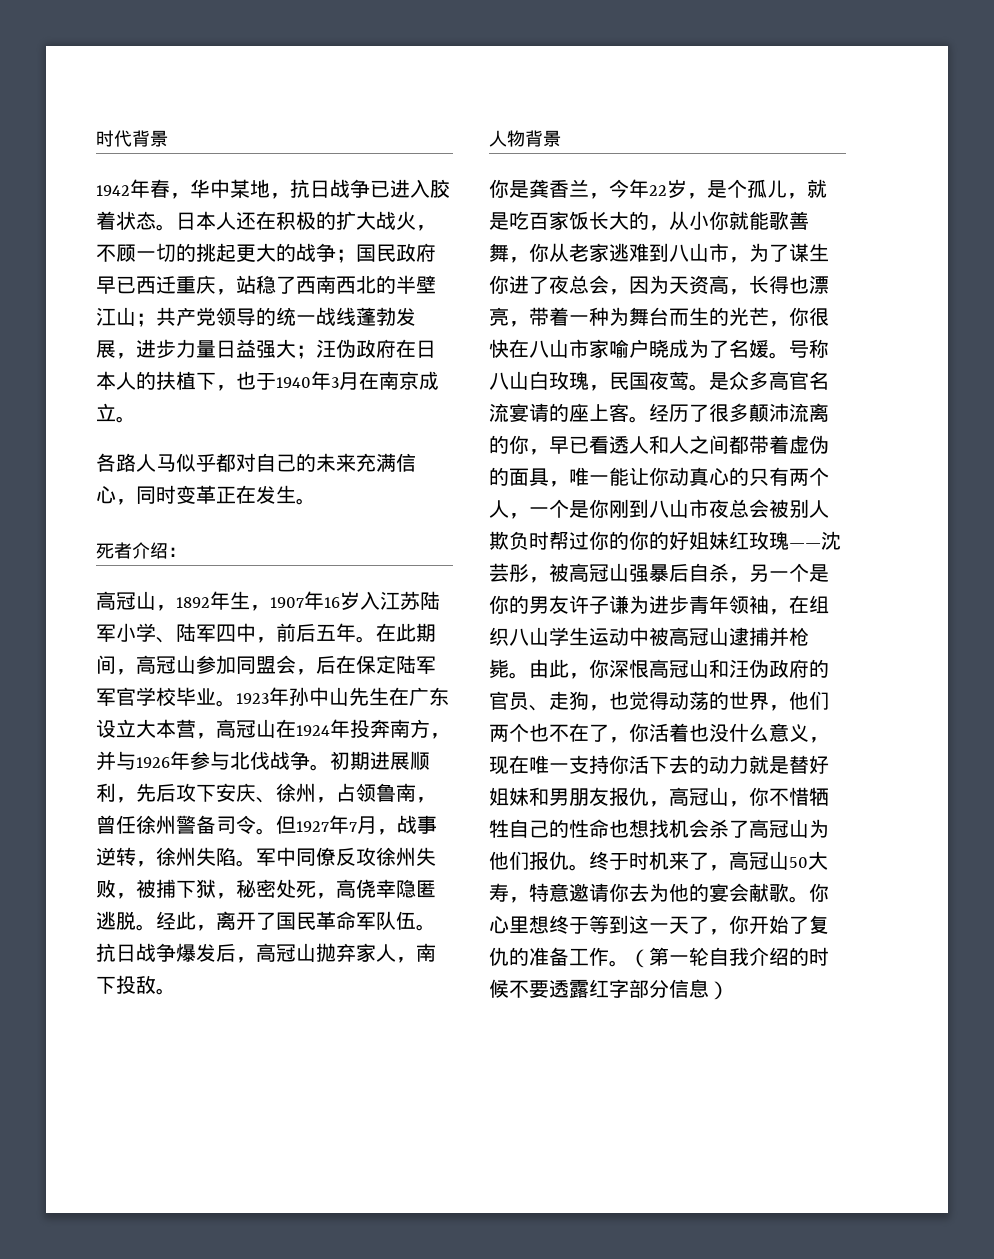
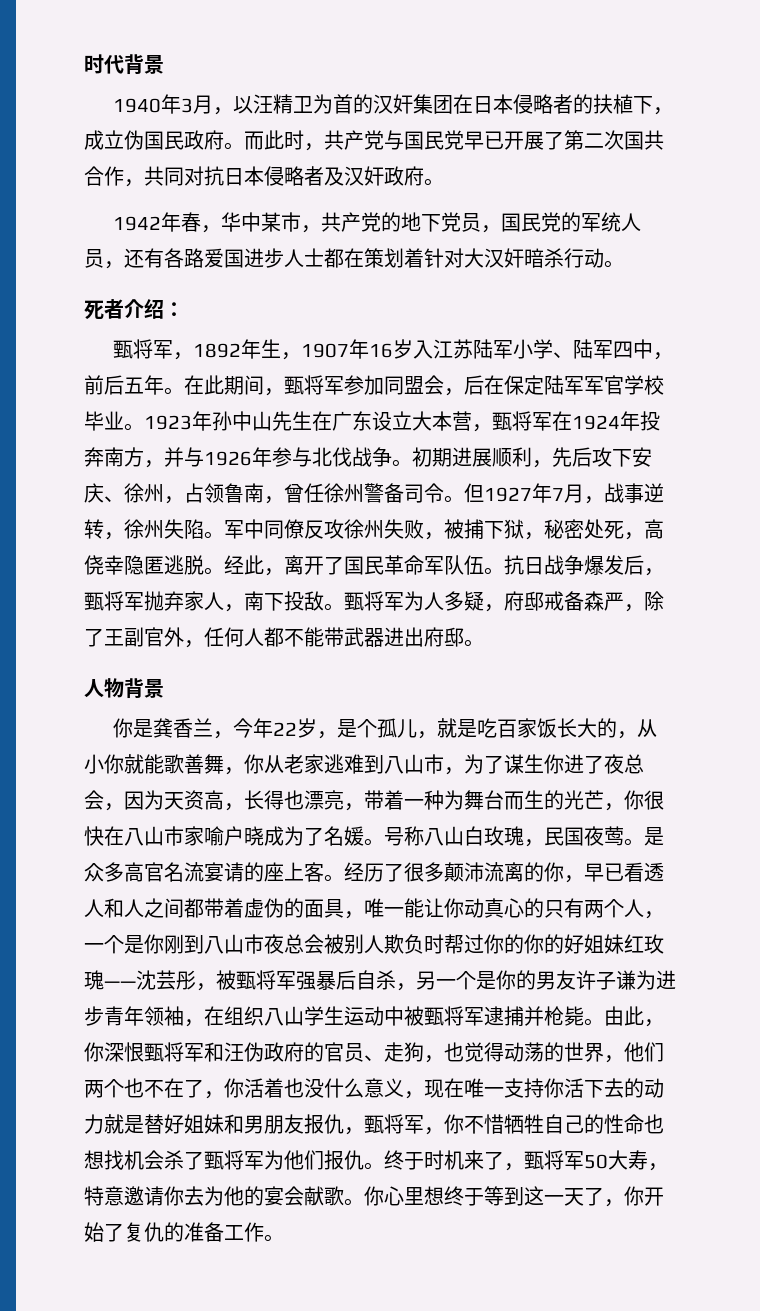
- 1942年春，华中某地，抗日战争已进入胶着状态。日本人还在积极的扩大战火，不顾一切的挑起更大的战争；国民政府早已西迁重庆，站稳了西南西北的半壁江山；共产党领导的统一战线蓬勃发展，进步力量日益强大；汪伪政府在日本人的扶植下，也于1940年3月在南京成立。
- 各路人马似乎都对自己的未来充满信心，同时变革正在发生。
+ 1940年3月，以汪精卫为首的汉奸集团在日本侵略者的扶植下，成立伪国民政府。而此时，共产党与国民党早已开展了第二次国共合作，共同对抗日本侵略者及汉奸政府。
+ 1942年春，华中某市，共产党的地下党员，国民党的军统人员，还有各路爱国进步人士都在策划着针对大汉奸暗杀行动。
- 高冠山，1892年生，1907年16岁入江苏陆军小学、陆军四中，前后五年。
+ 甄将军，1892年生，1907年16岁入江苏陆军小学、陆军四中，前后五年。
- 在此期间，高冠山参加同盟会，后在保定陆军军官学校毕业。
+ 在此期间，甄将军参加同盟会，后在保定陆军军官学校毕业。
- 1923年孙中山先生在广东设立大本营，高冠山在1924年投奔南方，并与1926年参与北伐战争。
+ 1923年孙中山先生在广东设立大本营，甄将军在1924年投奔南方，并与1926年参与北伐战争。
- 抗日战争爆发后，高冠山抛弃家人，南下投敌。
+ 抗日战争爆发后，甄将军抛弃家人，南下投敌。甄将军为人多疑，府邸戒备森严，除了王副官外，任何人都不能带武器进出府邸。
- 经历了很多颠沛流离的你，早已看透人和人之间都带着虚伪的面具，唯一能让你动真心的只有两个人，一个是你刚到八山市夜总会被别人欺负时帮过你的你的好姐妹红玫瑰——沈芸彤，被高冠山强暴后自杀，另一个是你的男友许子谦为进步青年领袖，在组织八山学生运动中被高冠山逮捕并枪毙。
+ 经历了很多颠沛流离的你，早已看透人和人之间都带着虚伪的面具，唯一能让你动真心的只有两个人，一个是你刚到八山市夜总会被别人欺负时帮过你的你的好姐妹红玫瑰——沈芸彤，被甄将军强暴后自杀，另一个是你的男友许子谦为进步青年领袖，在组织八山学生运动中被甄将军逮捕并枪毙。
- 由此，你深恨高冠山和汪伪政府的官员、走狗，也觉得动荡的世界，他们两个也不在了，你活着也没什么意义，现在唯一支持你活下去的动力就是替好姐妹和男朋友报仇，高冠山，你不惜牺牲自己的性命也想找机会杀了高冠山为他们报仇。
+ 由此，你深恨甄将军和汪伪政府的官员、走狗，也觉得动荡的世界，他们两个也不在了，你活着也没什么意义，现在唯一支持你活下去的动力就是替好姐妹和男朋友报仇，甄将军，你不惜牺牲自己的性命也想找机会杀了甄将军为他们报仇。
- 终于时机来了，高冠山50大寿，特意邀请你去为他的宴会献歌。
+ 终于时机来了，甄将军50大寿，特意邀请你去为他的宴会献歌。
- （第一轮自我介绍的时候不要透露红字部分信息）

